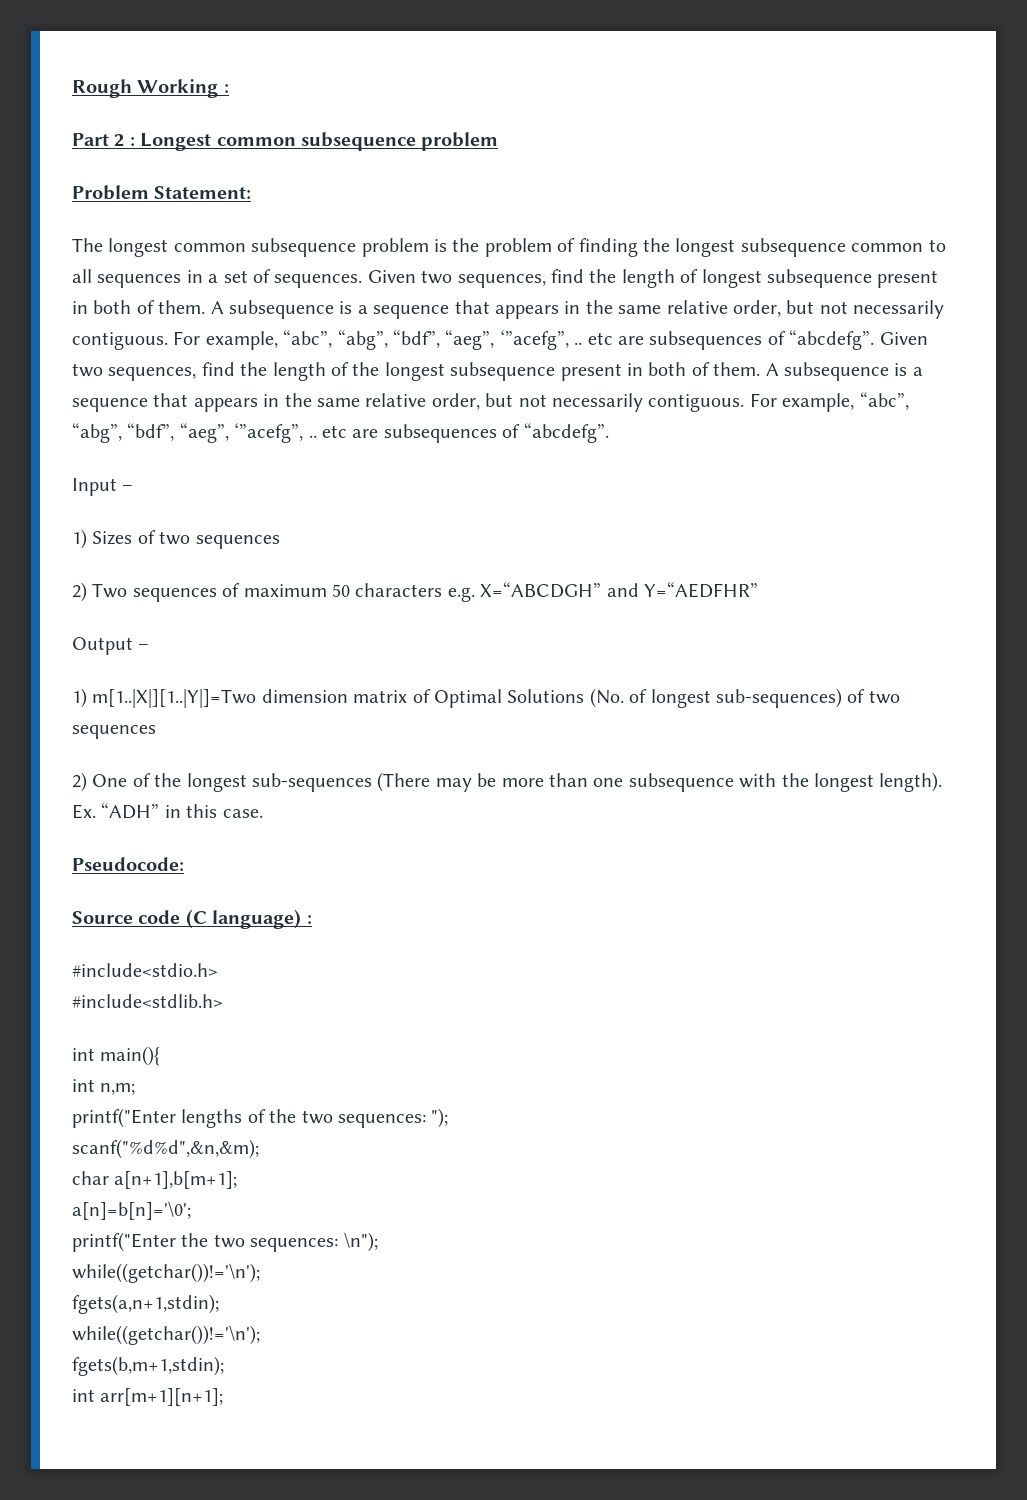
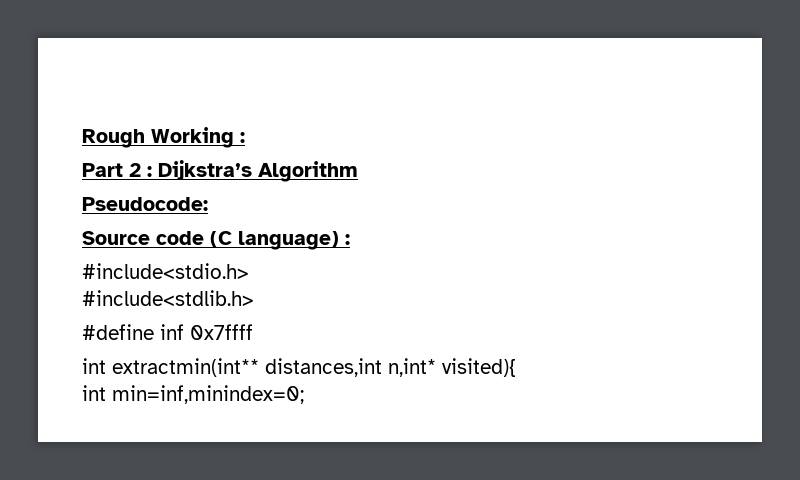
- Part 2 : Longest common subsequence problem
- Problem Statement:
- The longest common subsequence problem is the problem of finding the longest subsequence common to all sequences in a set of sequences. Given two sequences, find the length of longest subsequence present in both of them. A subsequence is a sequence that appears in the same relative order, but not necessarily contiguous. For example, “abc”, “abg”, “bdf”, “aeg”, ‘”acefg”, .. etc are subsequences of “abcdefg”. Given two sequences, find the length of the longest subsequence present in both of them. A subsequence is a sequence that appears in the same relative order, but not necessarily contiguous. For example, “abc”, “abg”, “bdf”, “aeg”, ‘”acefg”, .. etc are subsequences of “abcdefg”.
- Input –
- 1) Sizes of two sequences
- 2) Two sequences of maximum 50 characters e.g. X=“ABCDGH” and Y=“AEDFHR”
- Output –
- 1) m[1..|X|][1..|Y|]=Two dimension matrix of Optimal Solutions (No. of longest sub-sequences) of two sequences
- 2) One of the longest sub-sequences (There may be more than one subsequence with the longest length). Ex. “ADH” in this case.
+ Part 2 : Dijkstra’s Algorithm
- int main(){
- int n,m;
- printf("Enter lengths of the two sequences: ");
- scanf("%d%d",&n,&m);
- char a[n+1],b[m+1];
- a[n]=b[n]='\0';
- printf("Enter the two sequences: \n");
- while((getchar())!='\n');
- fgets(a,n+1,stdin);
- while((getchar())!='\n');
- fgets(b,m+1,stdin);
- int arr[m+1][n+1];
+ #define inf 0x7ffff
+ int extractmin(int** distances,int n,int* visited){
+ int min=inf,minindex=0;

